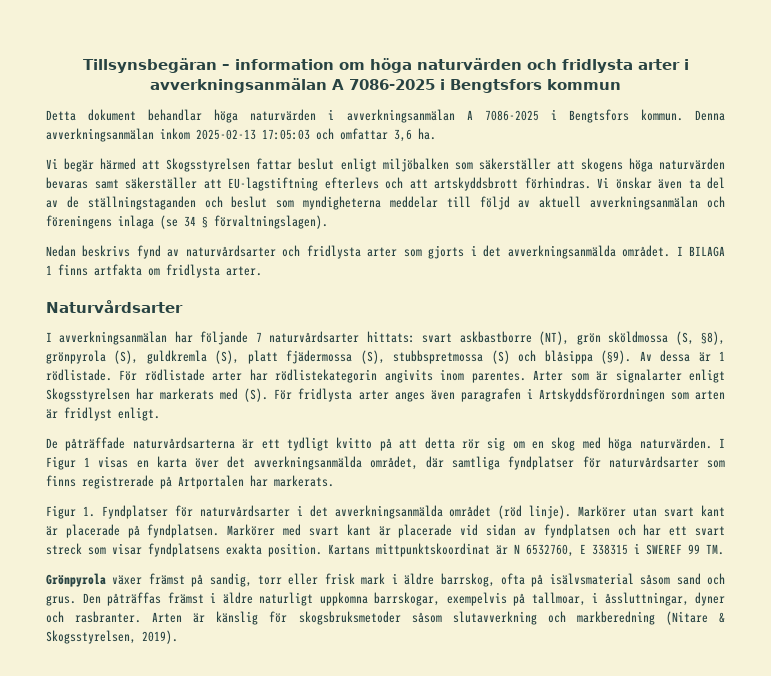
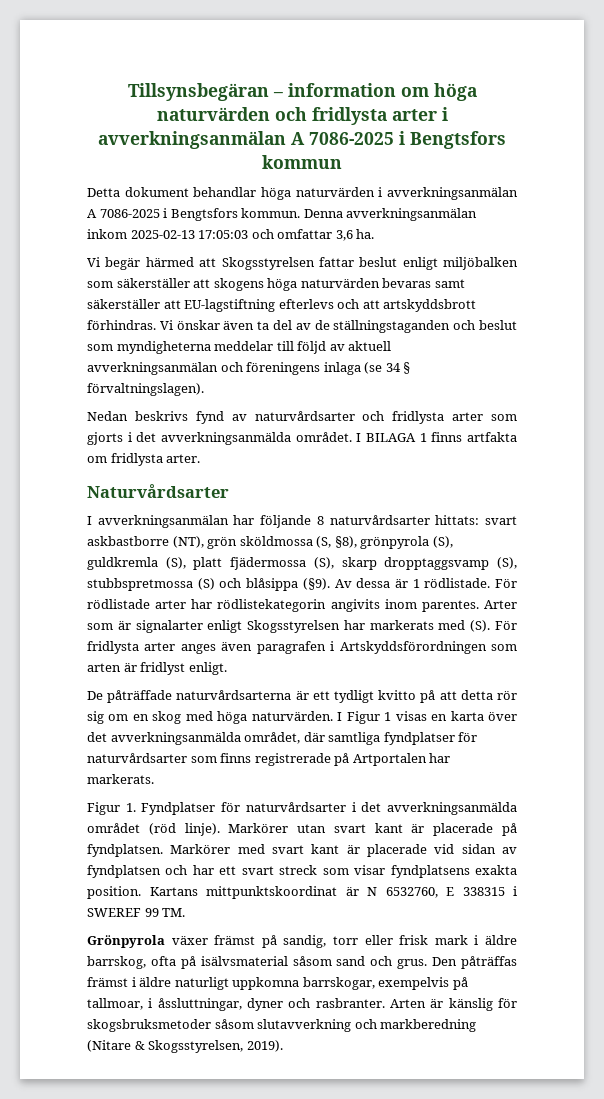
- I avverkningsanmälan har följande 7 naturvårdsarter hittats: svart askbastborre (NT), grön sköldmossa (S, §8), grönpyrola (S), guldkremla (S), platt fjädermossa (S), stubbspretmossa (S) och blåsippa (§9).
+ I avverkningsanmälan har följande 8 naturvårdsarter hittats: svart askbastborre (NT), grön sköldmossa (S, §8), grönpyrola (S), guldkremla (S), platt fjädermossa (S), skarp dropptaggsvamp (S), stubbspretmossa (S) och blåsippa (§9).

